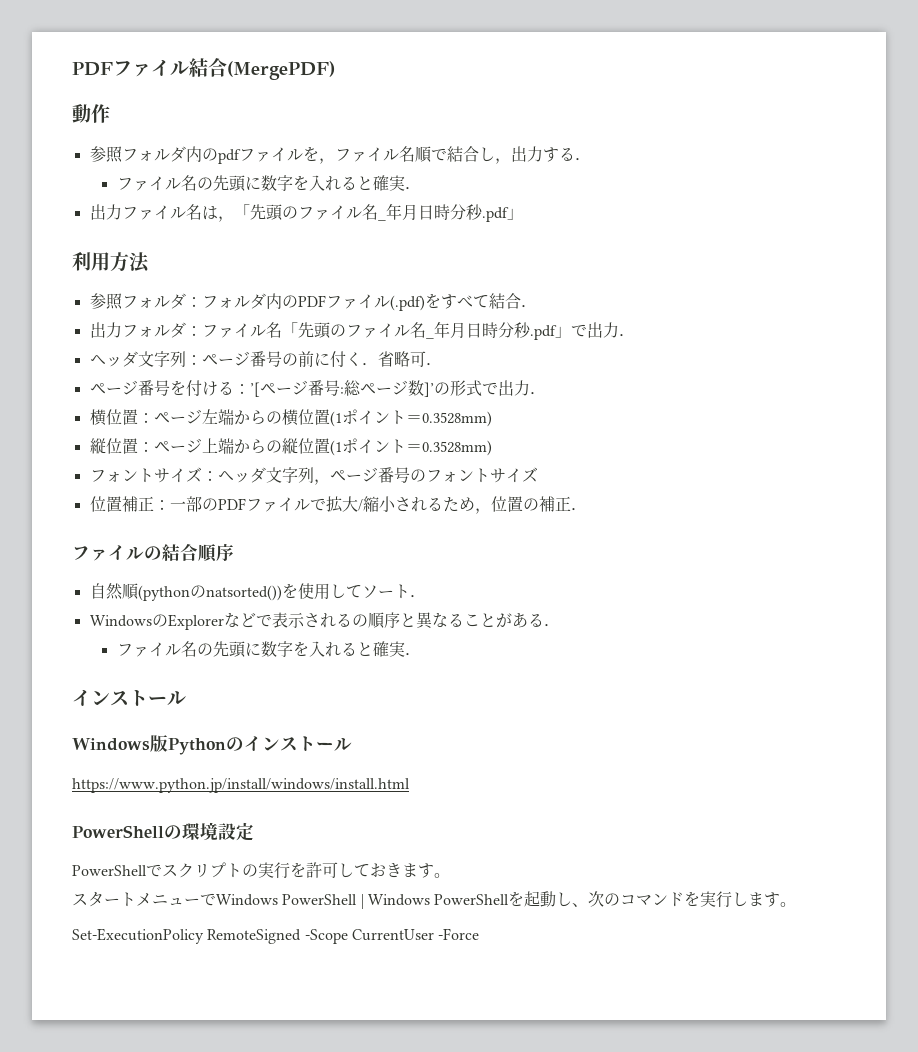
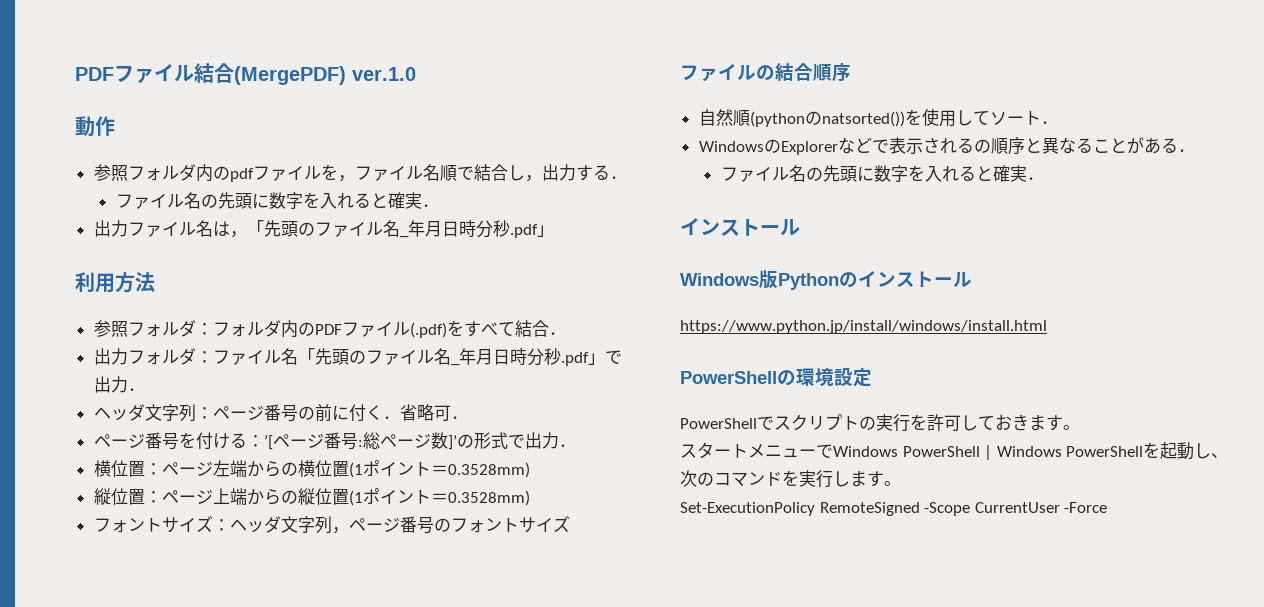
- PDFファイル結合(MergePDF)
+ PDFファイル結合(MergePDF) ver.1.0
- 位置補正：一部のPDFファイルで拡大/縮小されるため，位置の補正．

